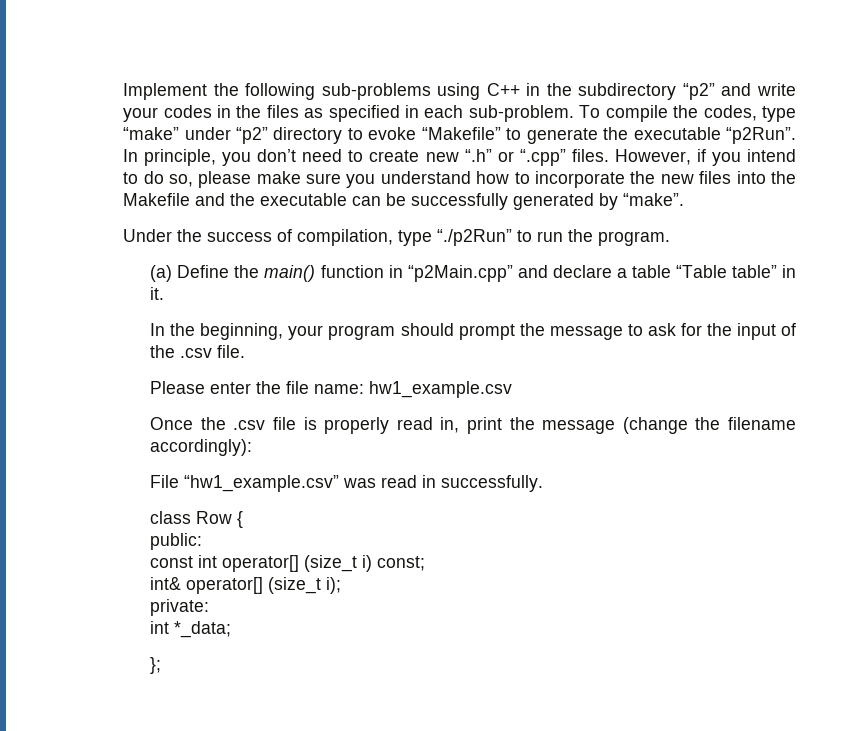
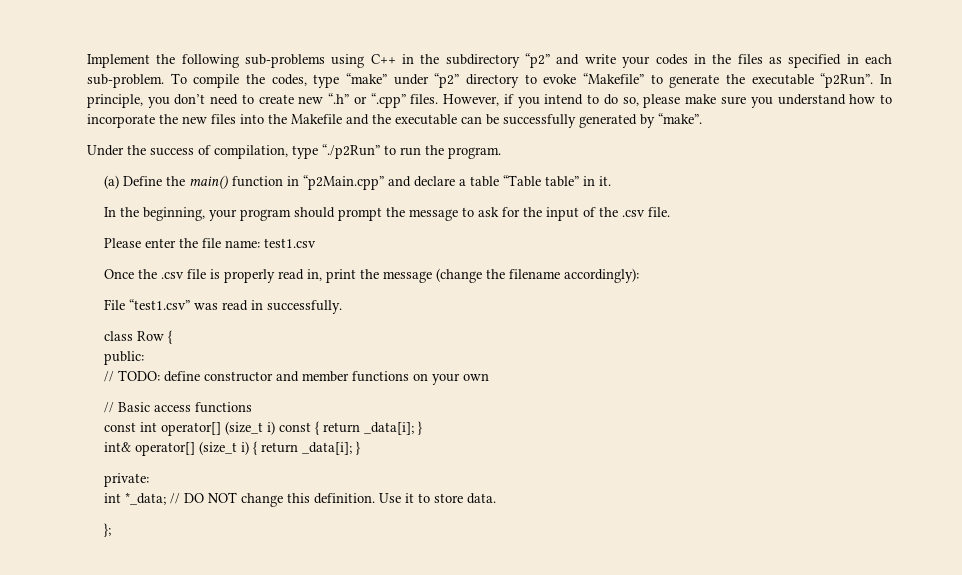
- Please enter the file name: hw1_example.csv
+ Please enter the file name: test1.csv
- File “hw1_example.csv” was read in successfully.
+ File “test1.csv” was read in successfully.
+ // TODO: define constructor and member functions on your own
+ // Basic access functions
- const int operator[] (size_t i) const;
- int& operator[] (size_t i);
+ const int operator[] (size_t i) const { return _data[i]; }
+ int& operator[] (size_t i) { return _data[i]; }
  private:
- int *_data;
+ int *_data; // DO NOT change this definition. Use it to store data.

